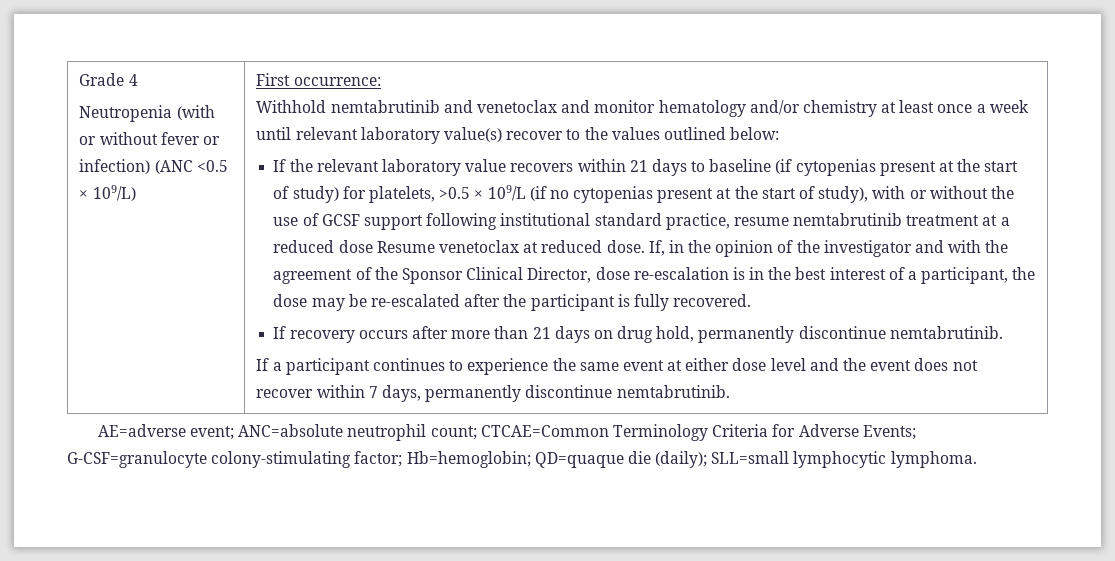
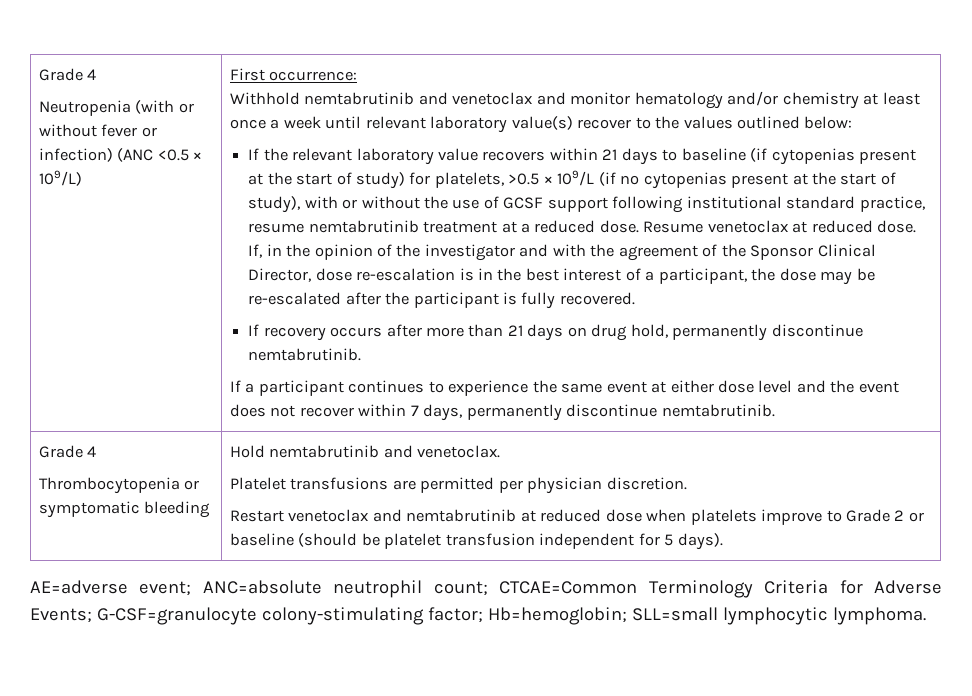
- If the relevant laboratory value recovers within 21 days to baseline (if cytopenias present at the start of study) for platelets, >0.5 × 109/L (if no cytopenias present at the start of study), with or without the use of GCSF support following institutional standard practice, resume nemtabrutinib treatment at a reduced dose Resume venetoclax at reduced dose.
+ If the relevant laboratory value recovers within 21 days to baseline (if cytopenias present at the start of study) for platelets, >0.5 × 109/L (if no cytopenias present at the start of study), with or without the use of GCSF support following institutional standard practice, resume nemtabrutinib treatment at a reduced dose. Resume venetoclax at reduced dose.
  If a participant continues to experience the same event at either dose level and the event does not recover within 7 days, permanently discontinue nemtabrutinib.
+ Grade 4
+ Thrombocytopenia or symptomatic bleeding | Hold nemtabrutinib and venetoclax.
+ Platelet transfusions are permitted per physician discretion.
+ Restart venetoclax and nemtabrutinib at reduced dose when platelets improve to Grade 2 or baseline (should be platelet transfusion independent for 5 days).
- AE=adverse event; ANC=absolute neutrophil count; CTCAE=Common Terminology Criteria for Adverse Events; G-CSF=granulocyte colony-stimulating factor; Hb=hemoglobin; QD=quaque die (daily); SLL=small lymphocytic lymphoma.
+ AE=adverse event; ANC=absolute neutrophil count; CTCAE=Common Terminology Criteria for Adverse Events; G-CSF=granulocyte colony-stimulating factor; Hb=hemoglobin; SLL=small lymphocytic lymphoma.

